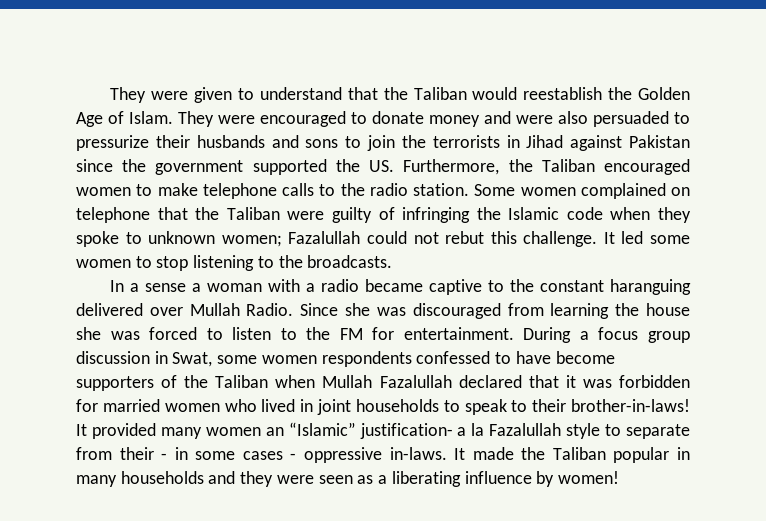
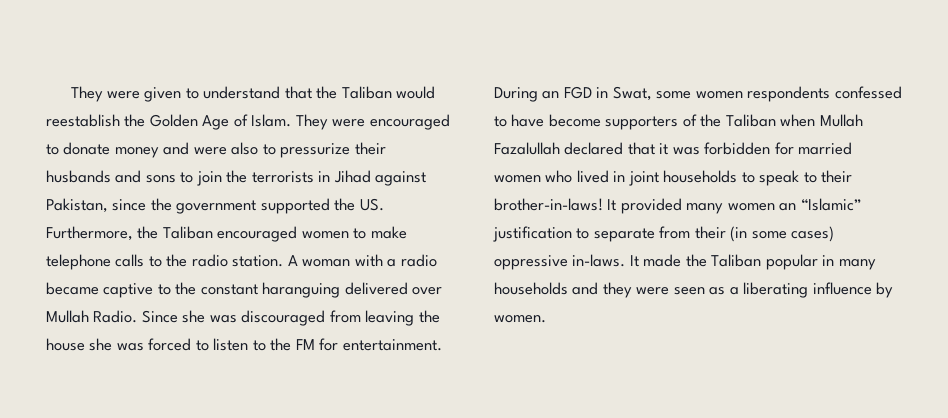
- They were encouraged to donate money and were also persuaded to pressurize their husbands and sons to join the terrorists in Jihad against Pakistan since the government supported the US. Furthermore, the Taliban encouraged women to make telephone calls to the radio station.
+ They were encouraged to donate money and were also to pressurize their husbands and sons to join the terrorists in Jihad against Pakistan, since the government supported the US. Furthermore, the Taliban encouraged women to make telephone calls to the radio station.
- Some women complained on telephone that the Taliban were guilty of infringing the Islamic code when they spoke to unknown women; Fazalullah could not rebut this challenge. It led some women to stop listening to the broadcasts.
- In a sense a woman with a radio became captive to the constant haranguing delivered over Mullah Radio.
+ A woman with a radio became captive to the constant haranguing delivered over Mullah Radio.
- Since she was discouraged from learning the house she was forced to listen to the FM for entertainment.
+ Since she was discouraged from leaving the house she was forced to listen to the FM for entertainment.
- During a focus group discussion in Swat, some women respondents confessed to have become supporters of the Taliban when Mullah Fazalullah declared that it was forbidden for married women who lived in joint households to speak to their brother-in-laws!
+ During an FGD in Swat, some women respondents confessed to have become supporters of the Taliban when Mullah Fazalullah declared that it was forbidden for married women who lived in joint households to speak to their brother-in-laws!
- It provided many women an “Islamic” justification- a la Fazalullah style to separate from their - in some cases - oppressive in-laws.
+ It provided many women an “Islamic” justification to separate from their (in some cases) oppressive in-laws.
- It made the Taliban popular in many households and they were seen as a liberating influence by women!
+ It made the Taliban popular in many households and they were seen as a liberating influence by women.

